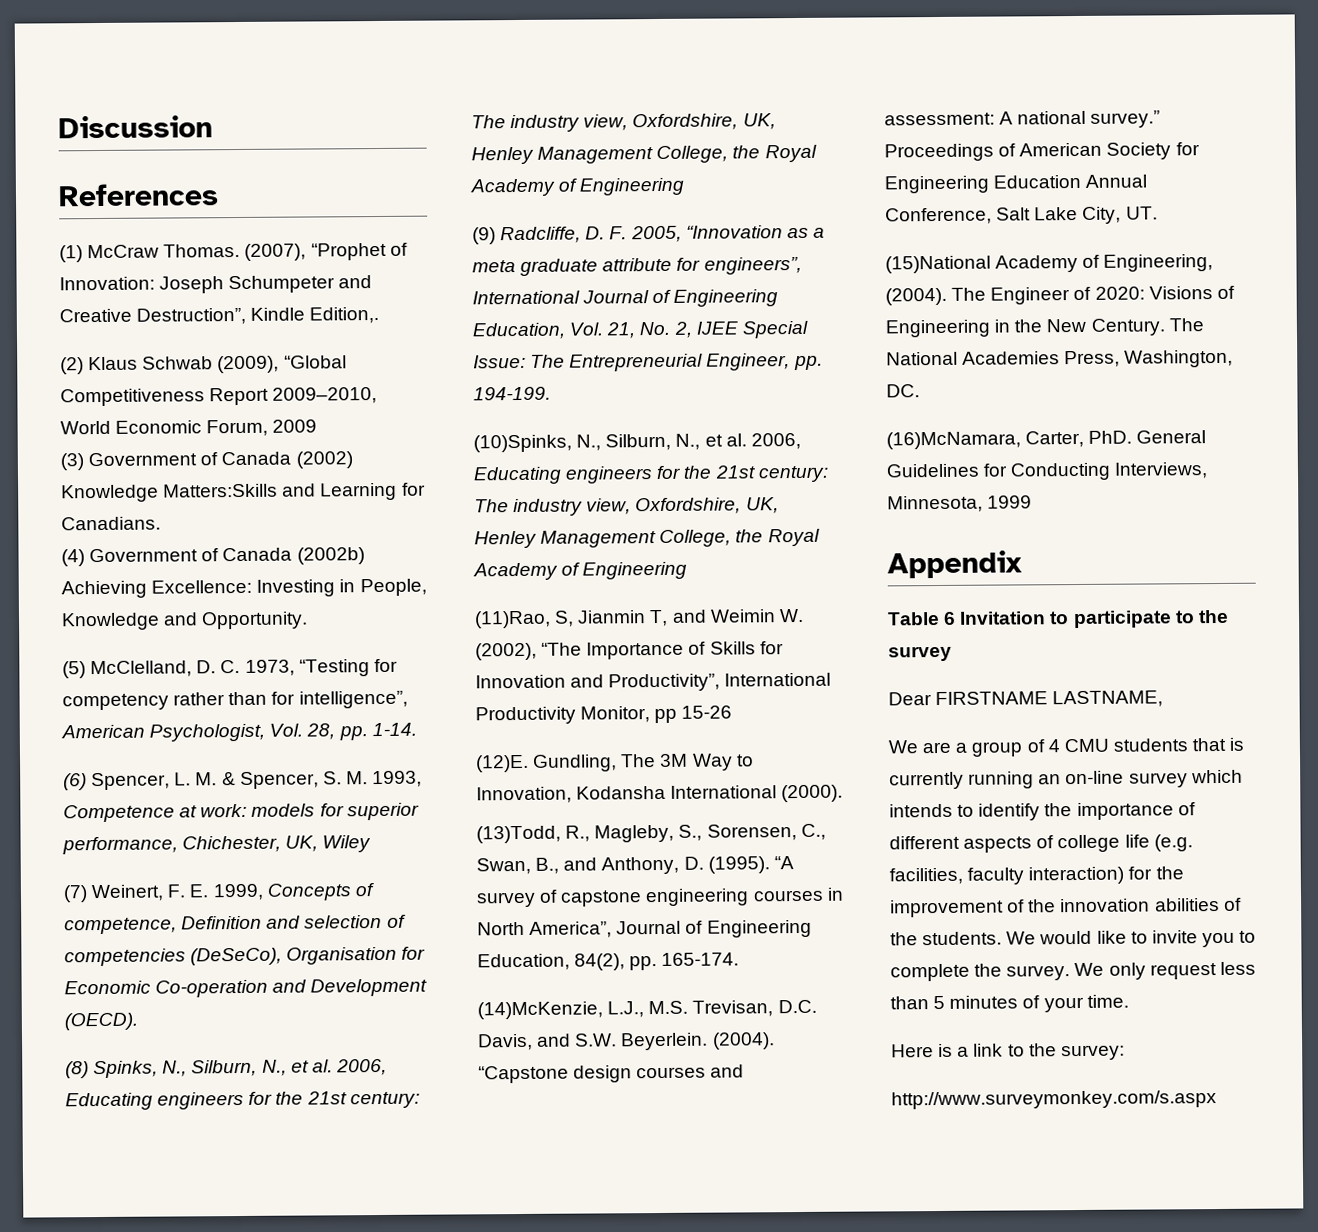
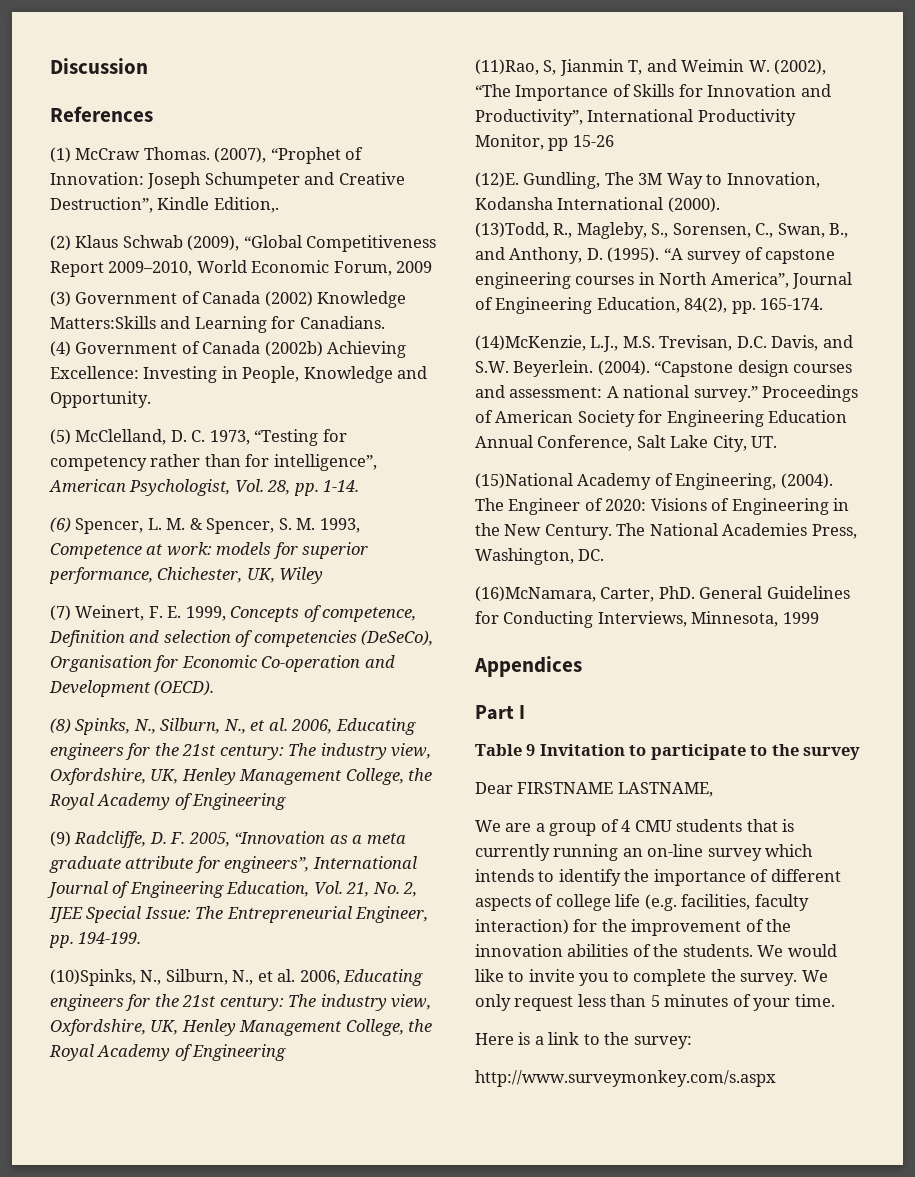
- Appendix
+ Appendices
+ Part I
- Table 6 Invitation to participate to the survey
+ Table 9 Invitation to participate to the survey

